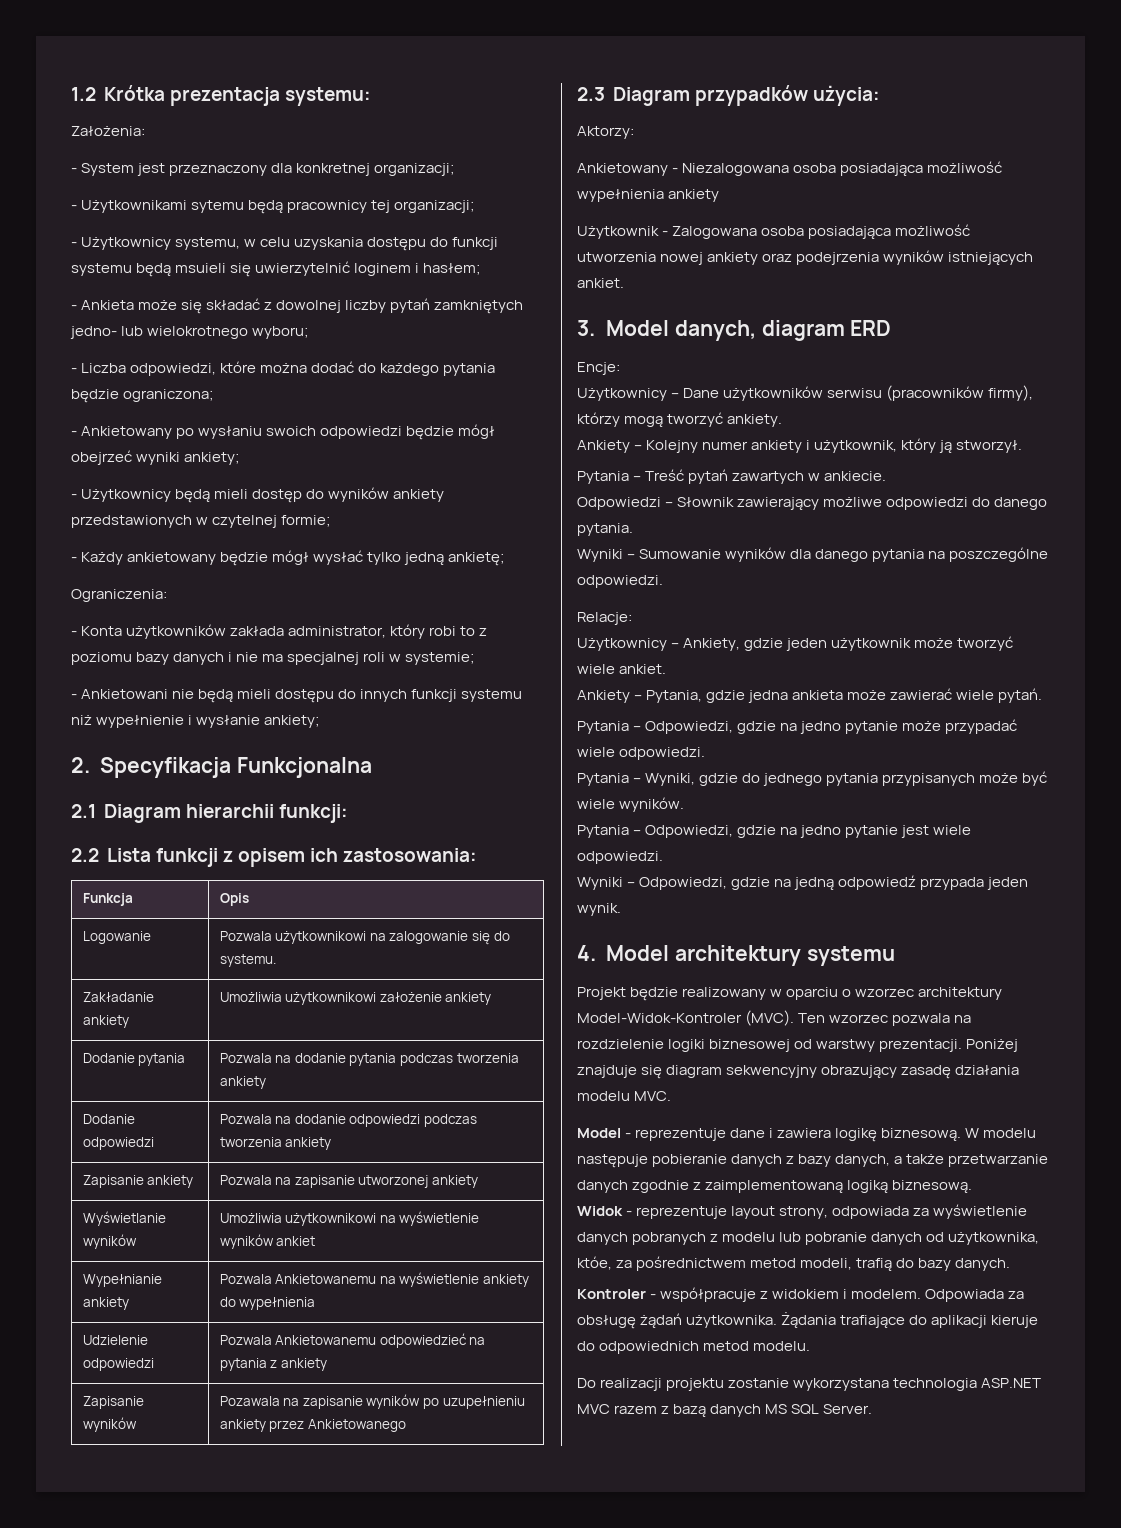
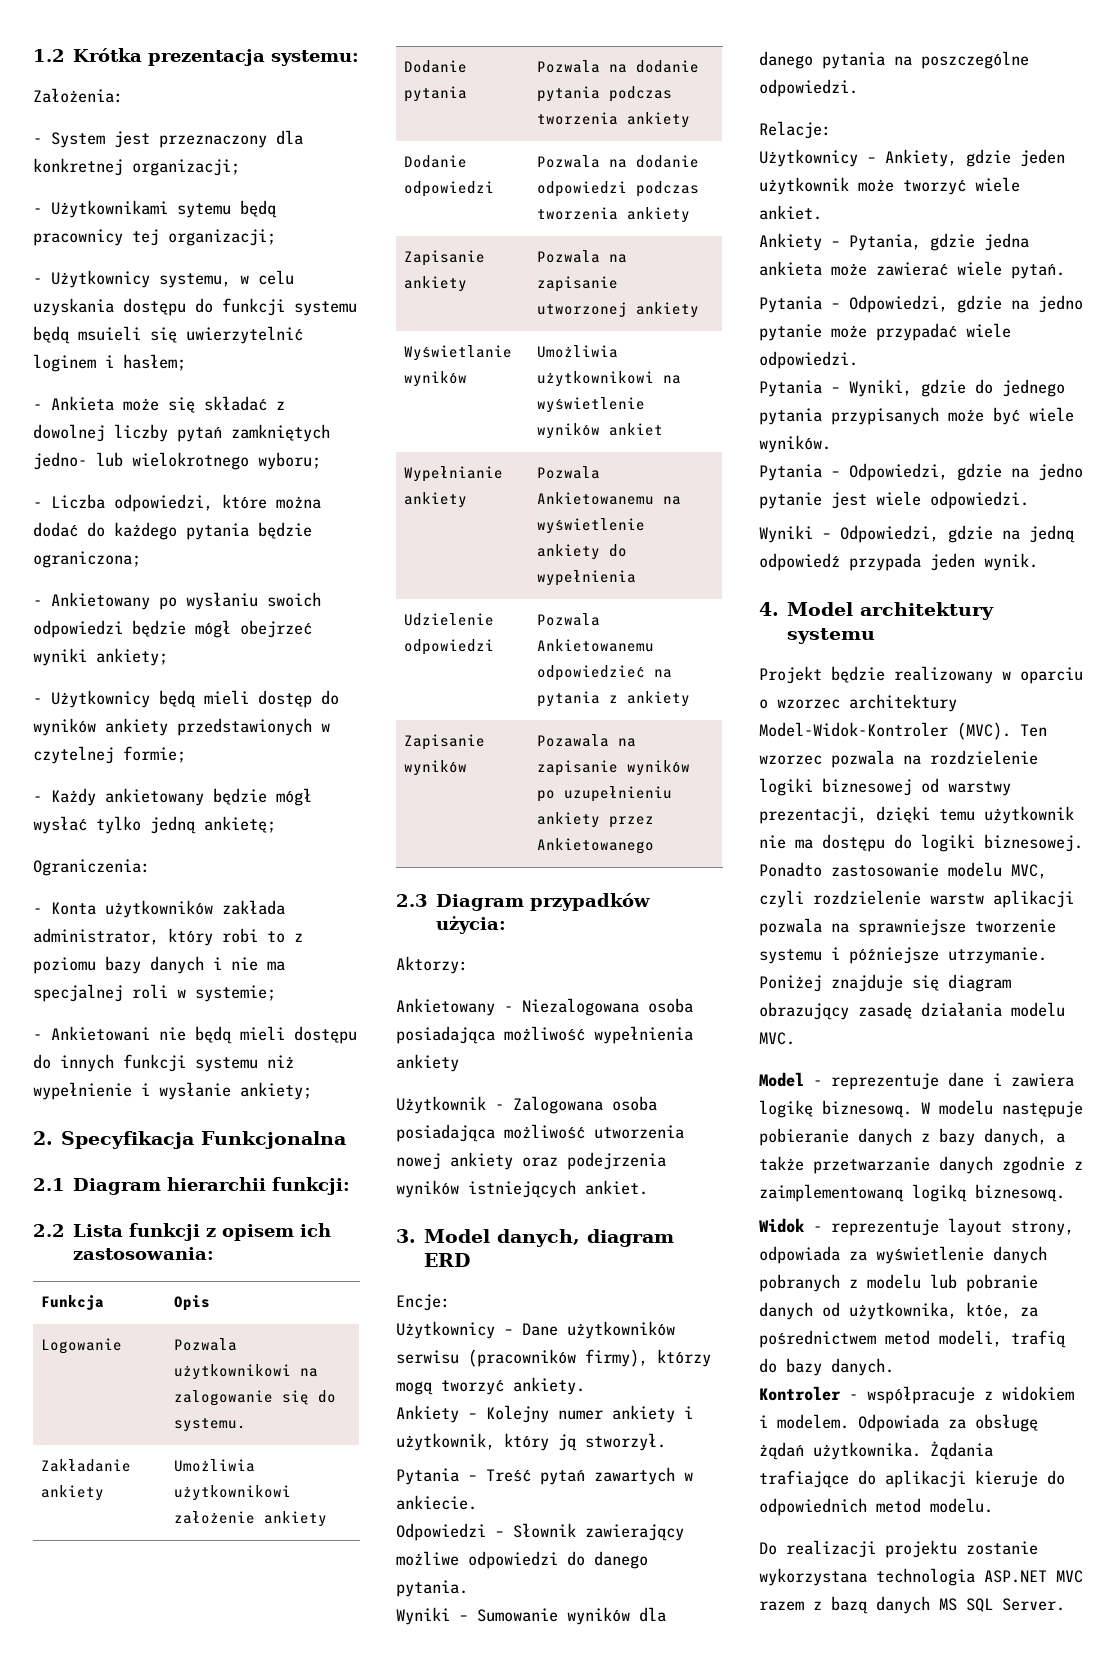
- Ten wzorzec pozwala na rozdzielenie logiki biznesowej od warstwy prezentacji.
+ Ten wzorzec pozwala na rozdzielenie logiki biznesowej od warstwy prezentacji, dzięki temu użytkownik nie ma dostępu do logiki biznesowej. Ponadto zastosowanie modelu MVC, czyli rozdzielenie warstw aplikacji pozwala na sprawniejsze tworzenie systemu i późniejsze utrzymanie.
- Poniżej znajduje się diagram sekwencyjny obrazujący zasadę działania modelu MVC.
+ Poniżej znajduje się diagram obrazujący zasadę działania modelu MVC.

